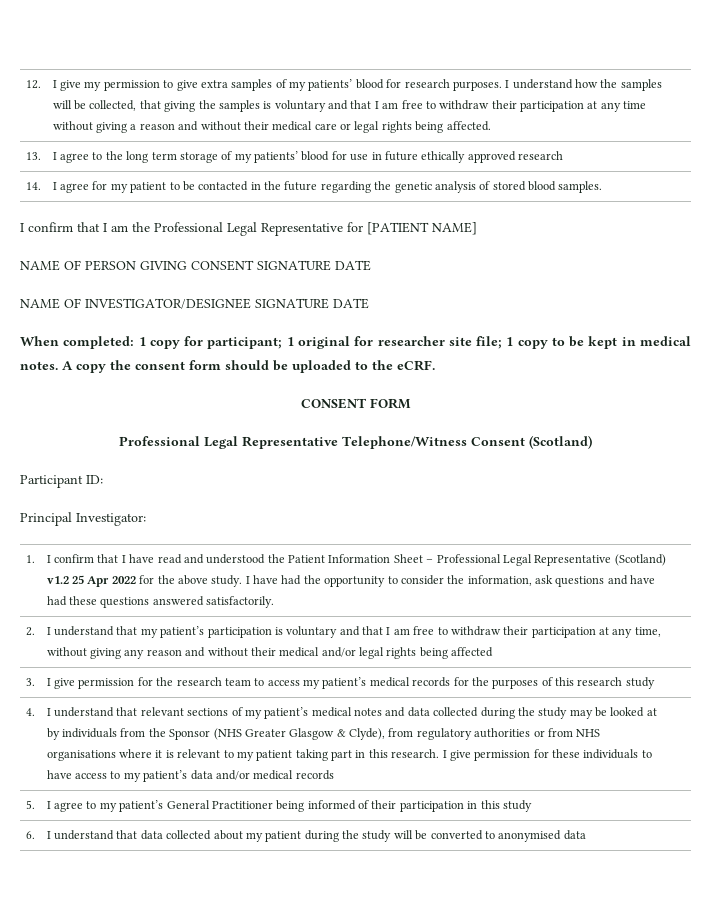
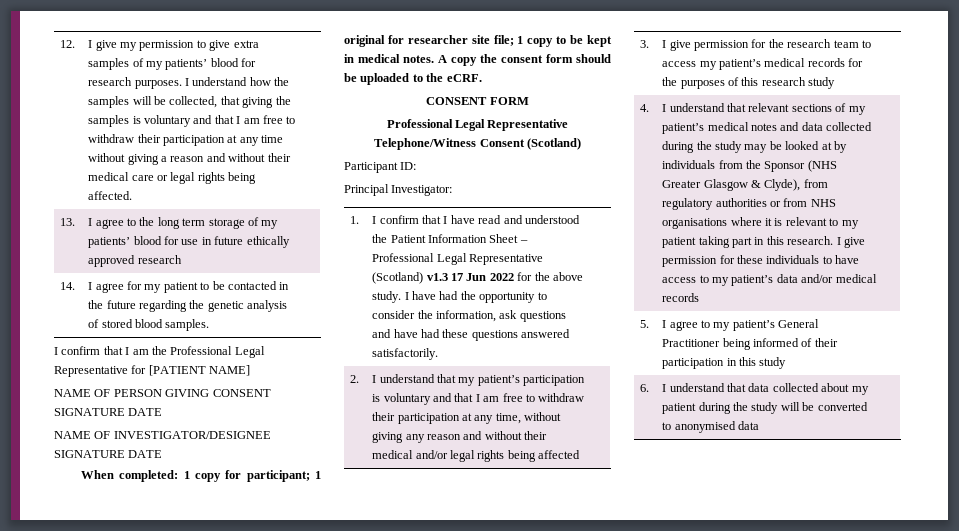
- I confirm that I have read and understood the Patient Information Sheet – Professional Legal Representative (Scotland) v1.2 25 Apr 2022 for the above study.
+ I confirm that I have read and understood the Patient Information Sheet – Professional Legal Representative (Scotland) v1.3 17 Jun 2022 for the above study.

